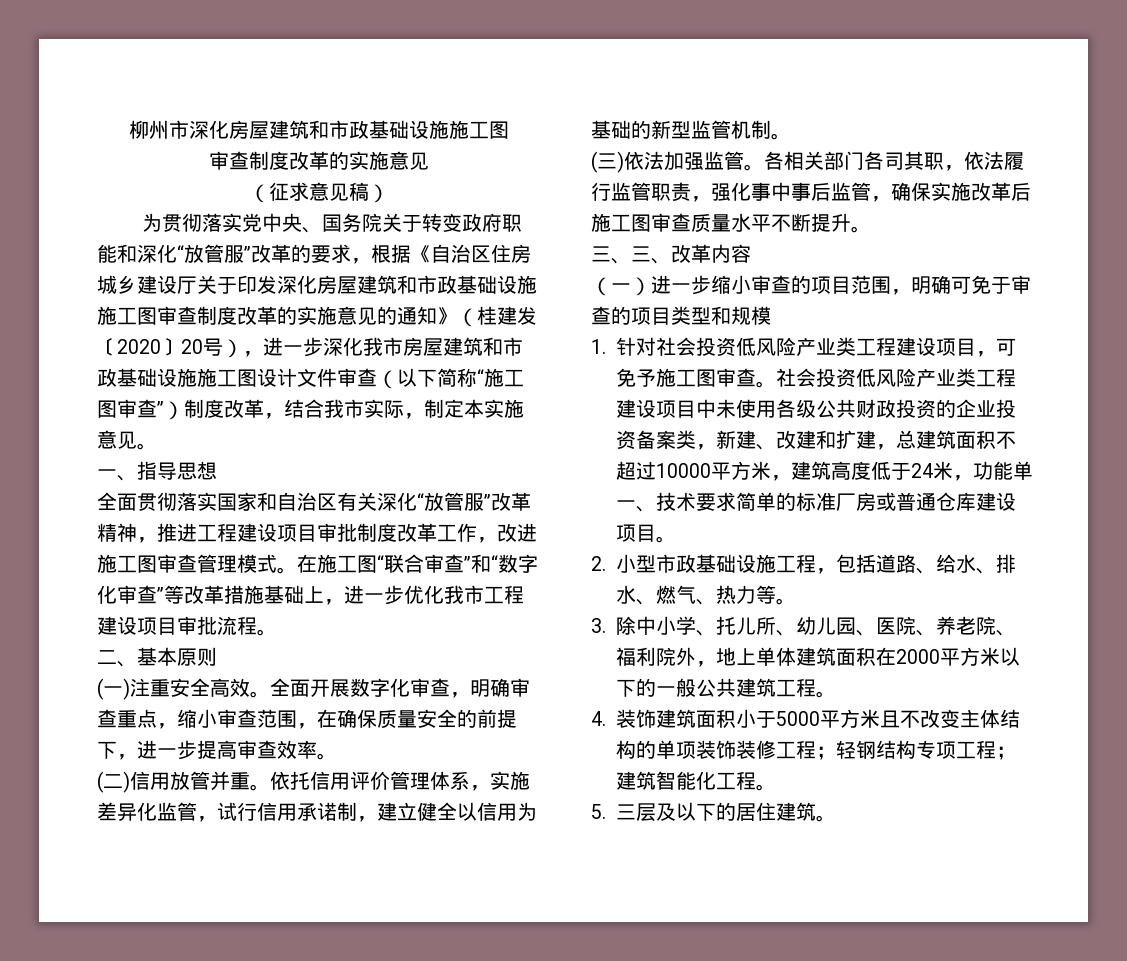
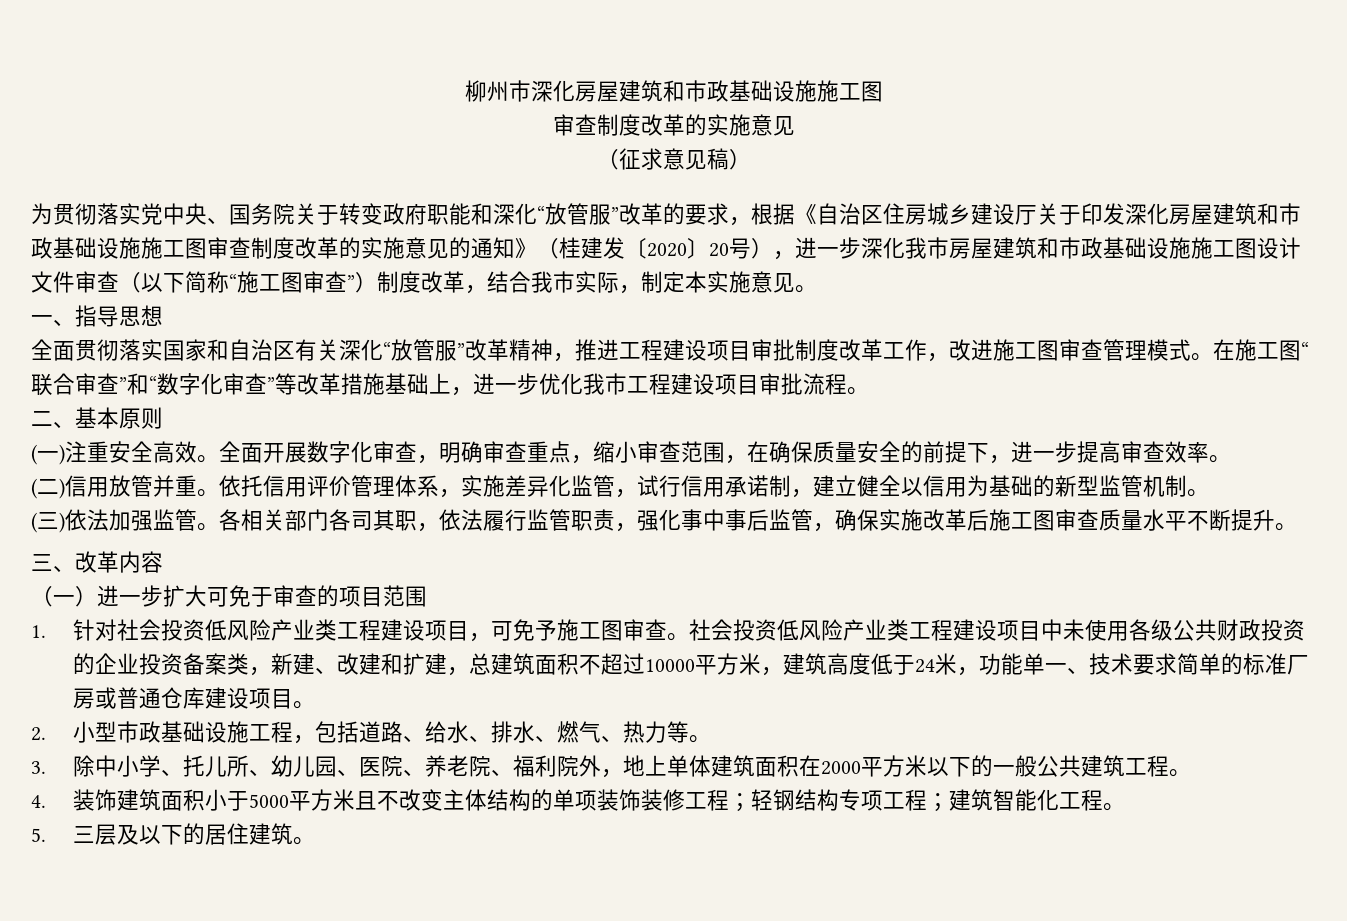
- 三、三、改革内容
+ 三、改革内容
- （一）进一步缩小审查的项目范围，明确可免于审查的项目类型和规模
+ （一）进一步扩大可免于审查的项目范围

